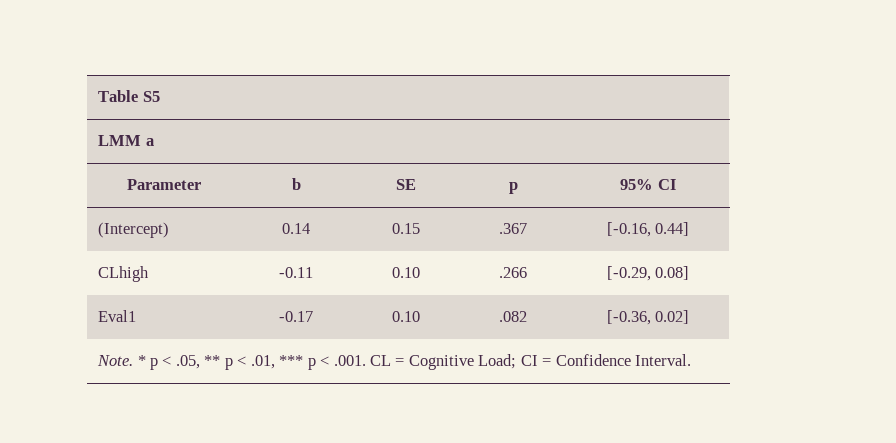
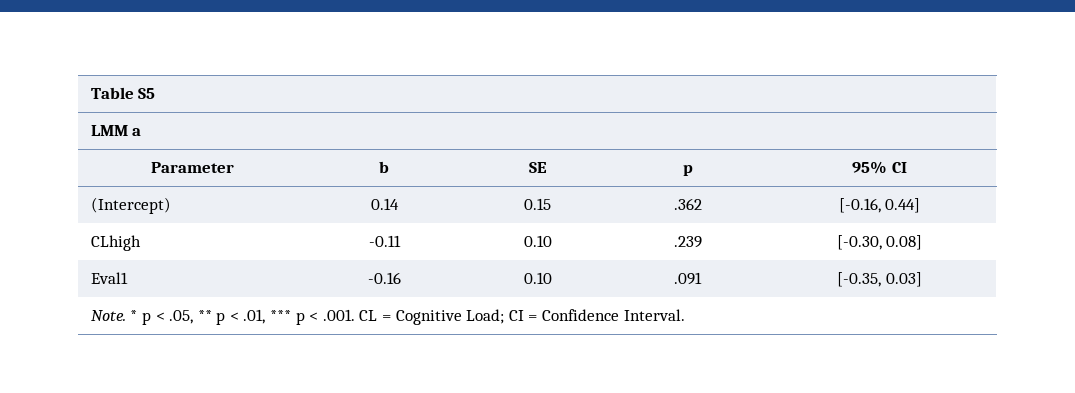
- (Intercept) | 0.14 | 0.15 | .367 | [-0.16, 0.44]
+ (Intercept) | 0.14 | 0.15 | .362 | [-0.16, 0.44]
- CLhigh | -0.11 | 0.10 | .266 | [-0.29, 0.08]
+ CLhigh | -0.11 | 0.10 | .239 | [-0.30, 0.08]
- Eval1 | -0.17 | 0.10 | .082 | [-0.36, 0.02]
+ Eval1 | -0.16 | 0.10 | .091 | [-0.35, 0.03]

